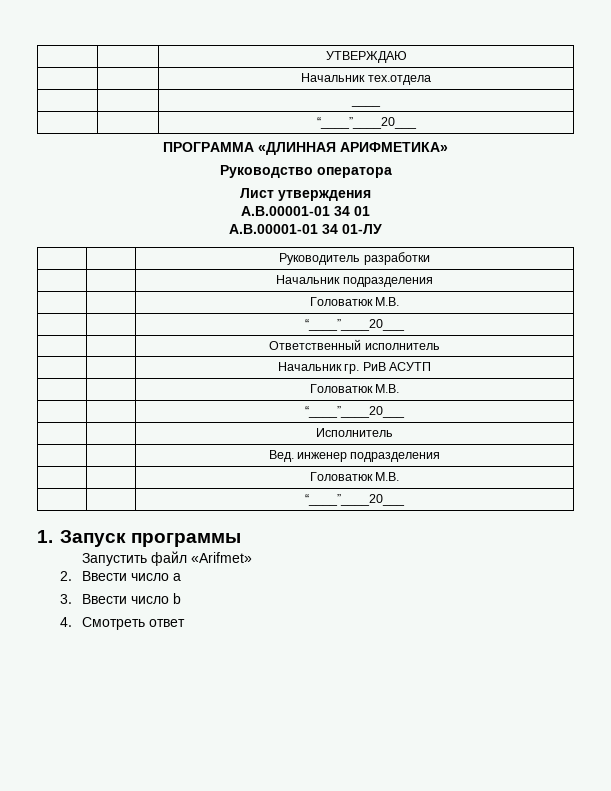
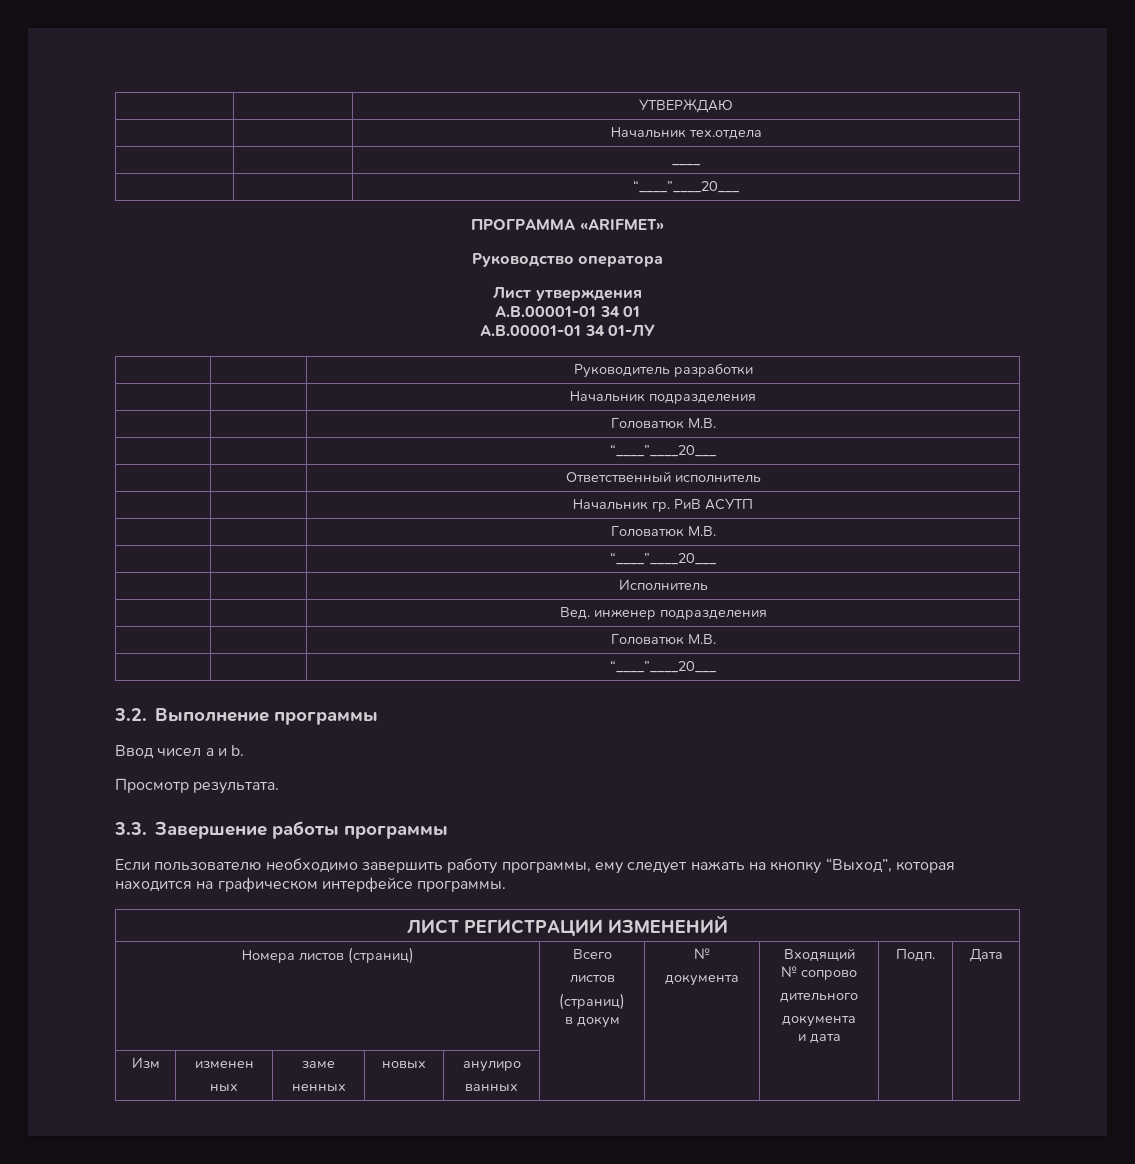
- ПРОГРАММА «ДЛИННАЯ АРИФМЕТИКА»
+ ПРОГРАММА «ARIFMET»
- 1. Запуск программы
- Запустить файл «Arifmet»
- 2. Ввести число а
- 3. Ввести число b
- 4. Смотреть ответ
+ 3.2. Выполнение программы
+ Ввод чисел a и b.
+ Просмотр результата.
+ 3.3. Завершение работы программы
+ Если пользователю необходимо завершить работу программы, ему следует нажать на кнопку “Выход”, которая находится на графическом интерфейсе программы.
+ ЛИСТ РЕГИСТРАЦИИ ИЗМЕНЕНИЙ
+ Номера листов (страниц) | Всего
+ листов
+ (страниц)
+ в докум | №
+ документа | Входящий
+ № сопрово
+ дительного
+ документа
+ и дата | Подп. | Дата
+ Изм | изменен
+ ных | заме
+ ненных | новых | анулиро
+ ванных | | | | |

